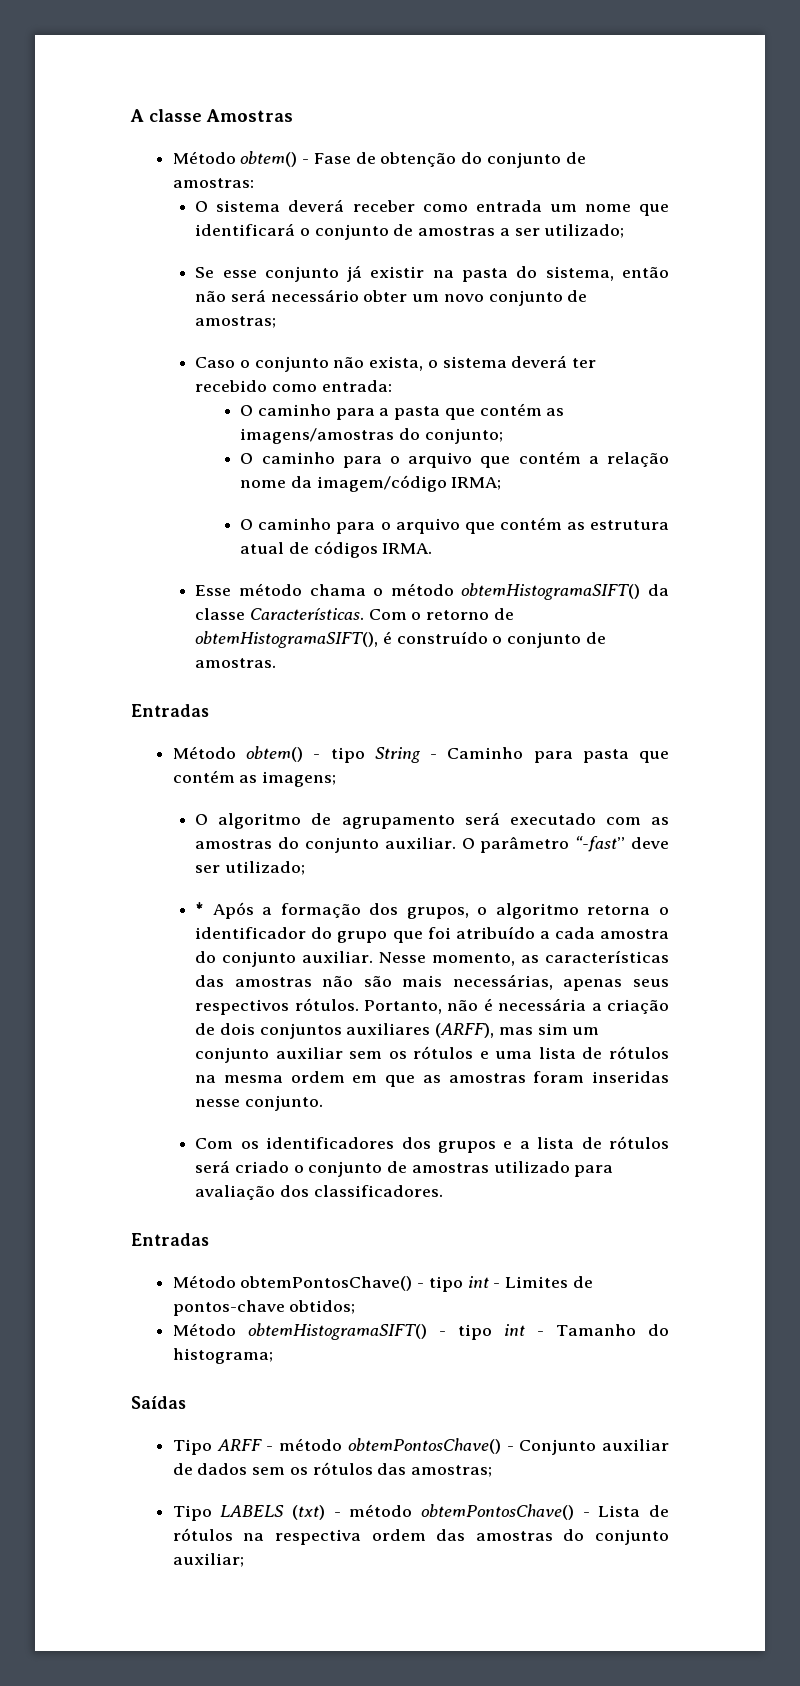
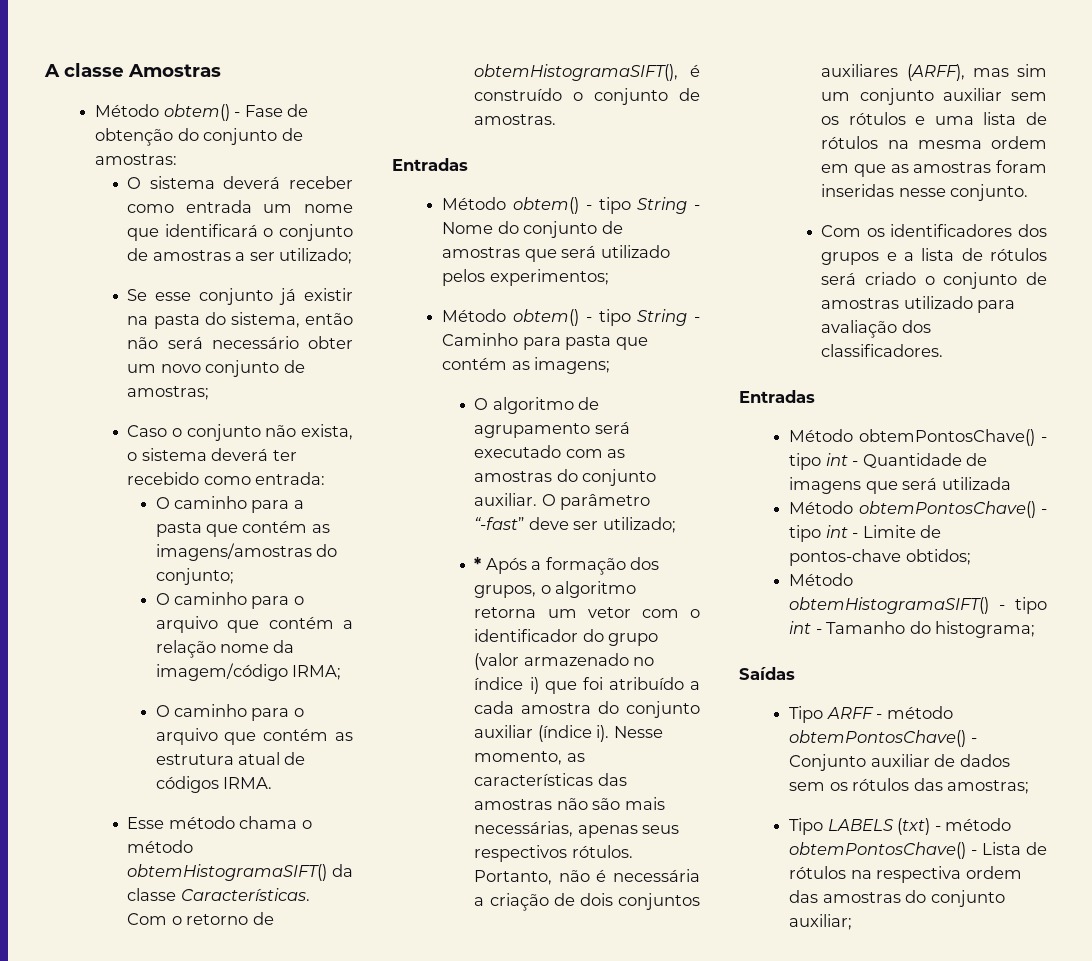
+ Método obtem() - tipo String - Nome do conjunto de amostras que será utilizado pelos experimentos;
- * Após a formação dos grupos, o algoritmo retorna o identificador do grupo que foi atribuído a cada amostra do conjunto auxiliar.
+ * Após a formação dos grupos, o algoritmo retorna um vetor com o identificador do grupo (valor armazenado no índice i) que foi atribuído a cada amostra do conjunto auxiliar (índice i).
- Método obtemPontosChave() - tipo int - Limites de pontos-chave obtidos;
+ Método obtemPontosChave() - tipo int - Quantidade de imagens que será utilizada
+ Método obtemPontosChave() - tipo int - Limite de pontos-chave obtidos;

